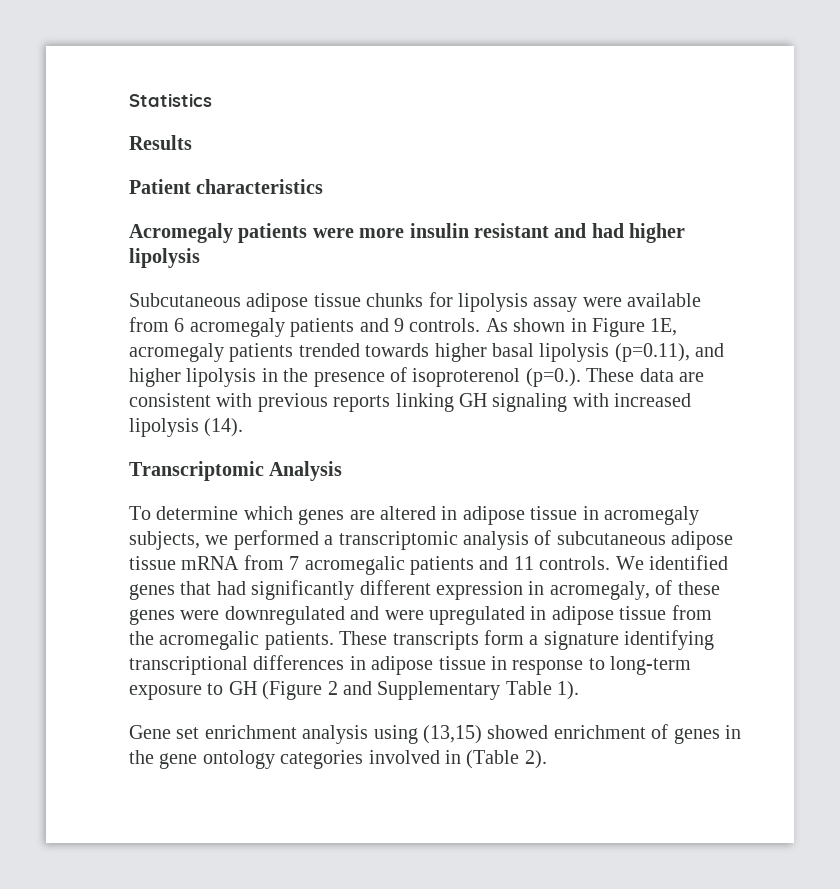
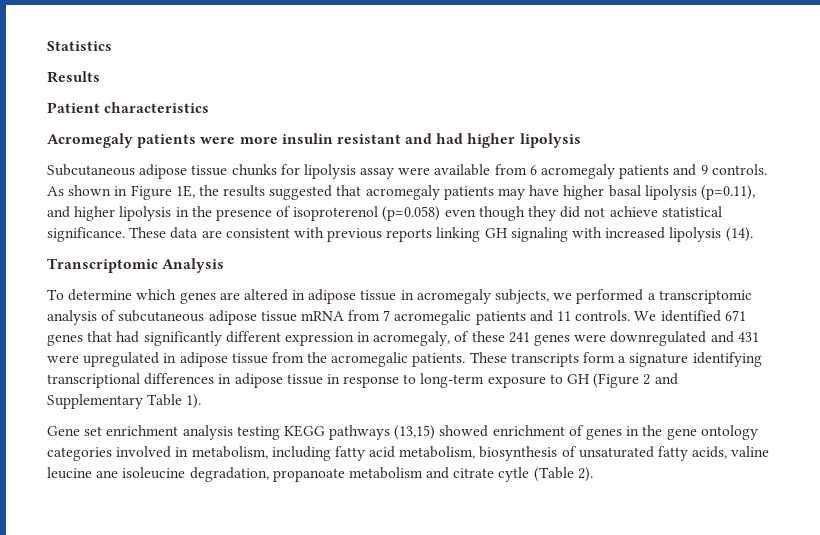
- As shown in Figure 1E, acromegaly patients trended towards higher basal lipolysis (p=0.11), and higher lipolysis in the presence of isoproterenol (p=0.). These data are consistent with previous reports linking GH signaling with increased lipolysis (14).
+ As shown in Figure 1E, the results suggested that acromegaly patients may have higher basal lipolysis (p=0.11), and higher lipolysis in the presence of isoproterenol (p=0.058) even though they did not achieve statistical significance. These data are consistent with previous reports linking GH signaling with increased lipolysis (14).
- We identified genes that had significantly different expression in acromegaly, of these genes were downregulated and were upregulated in adipose tissue from the acromegalic patients.
+ We identified 671 genes that had significantly different expression in acromegaly, of these 241 genes were downregulated and 431 were upregulated in adipose tissue from the acromegalic patients.
- Gene set enrichment analysis using (13,15) showed enrichment of genes in the gene ontology categories involved in (Table 2).
+ Gene set enrichment analysis testing KEGG pathways (13,15) showed enrichment of genes in the gene ontology categories involved in metabolism, including fatty acid metabolism, biosynthesis of unsaturated fatty acids, valine leucine ane isoleucine degradation, propanoate metabolism and citrate cytle (Table 2).

